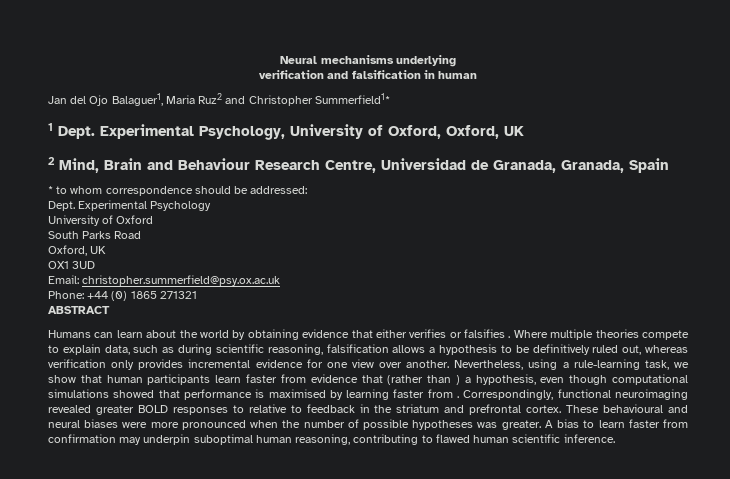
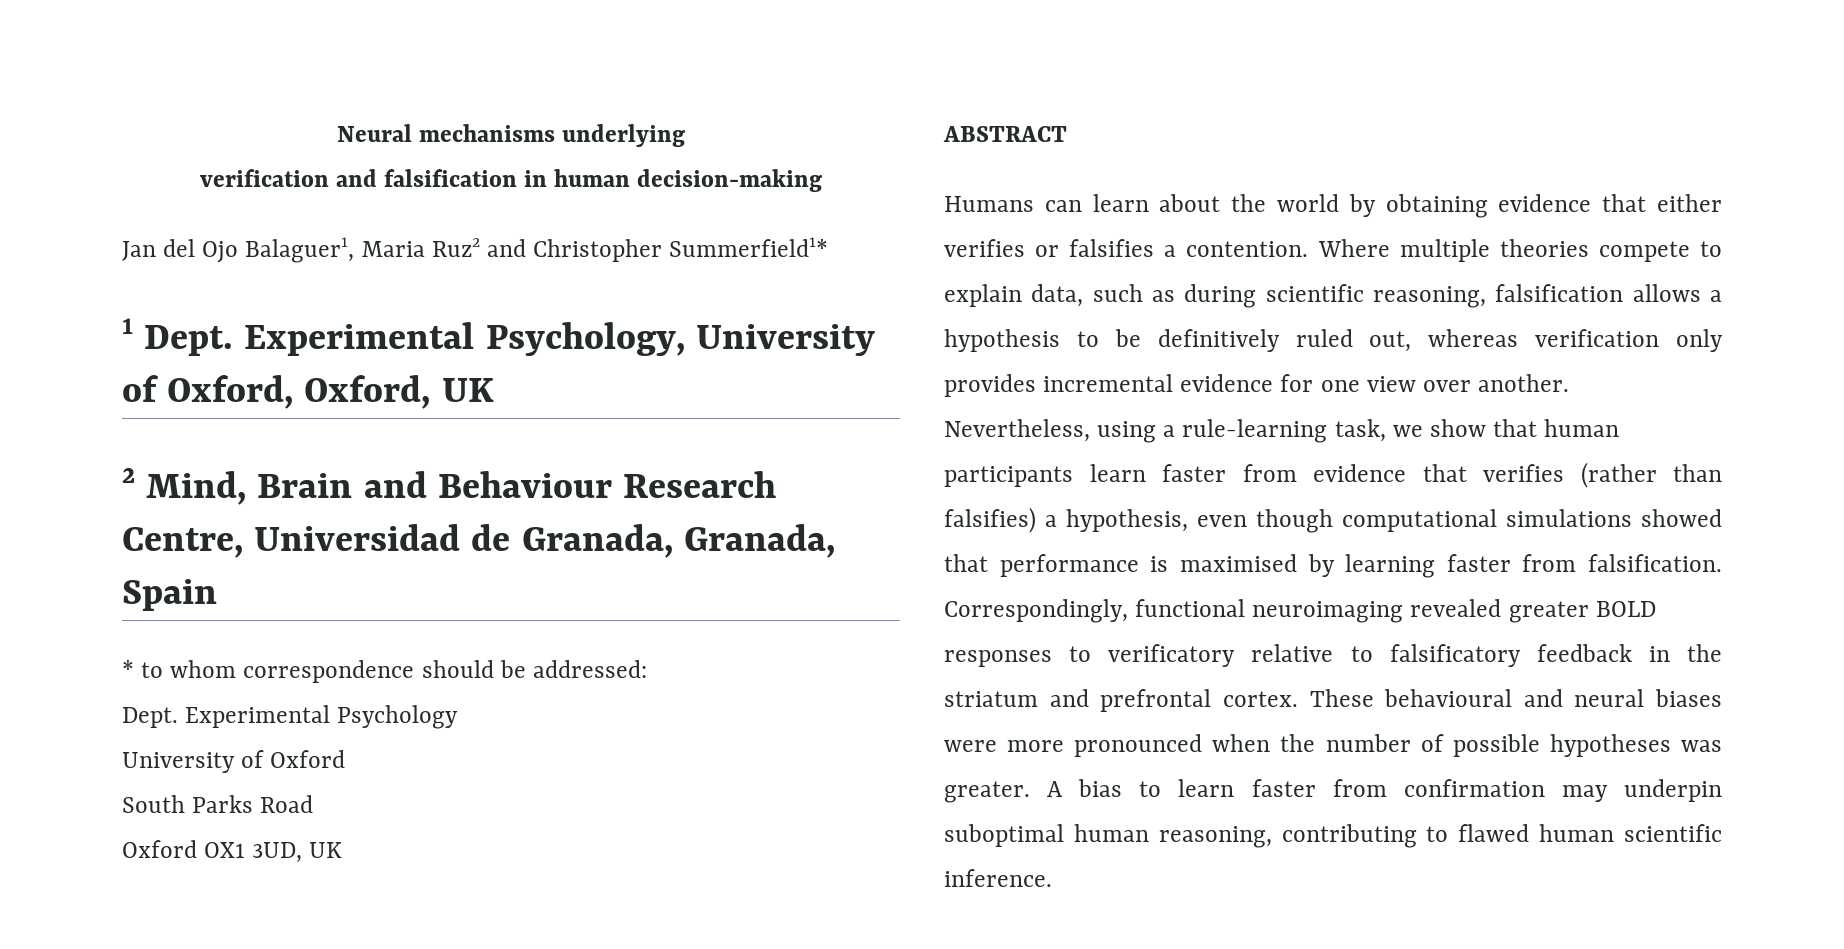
- verification and falsification in human
+ verification and falsification in human decision-making
  South Parks Road
- Oxford, UK
- OX1 3UD
- Email: christopher.summerfield@psy.ox.ac.uk
- Phone: +44 (0) 1865 271321
+ Oxford OX1 3UD, UK
- Humans can learn about the world by obtaining evidence that either verifies or falsifies .
+ Humans can learn about the world by obtaining evidence that either verifies or falsifies a contention.
- Nevertheless, using a rule-learning task, we show that human participants learn faster from evidence that (rather than ) a hypothesis, even though computational simulations showed that performance is maximised by learning faster from .
+ Nevertheless, using a rule-learning task, we show that human participants learn faster from evidence that verifies (rather than falsifies) a hypothesis, even though computational simulations showed that performance is maximised by learning faster from falsification.
- Correspondingly, functional neuroimaging revealed greater BOLD responses to relative to feedback in the striatum and prefrontal cortex.
+ Correspondingly, functional neuroimaging revealed greater BOLD responses to verificatory relative to falsificatory feedback in the striatum and prefrontal cortex.

